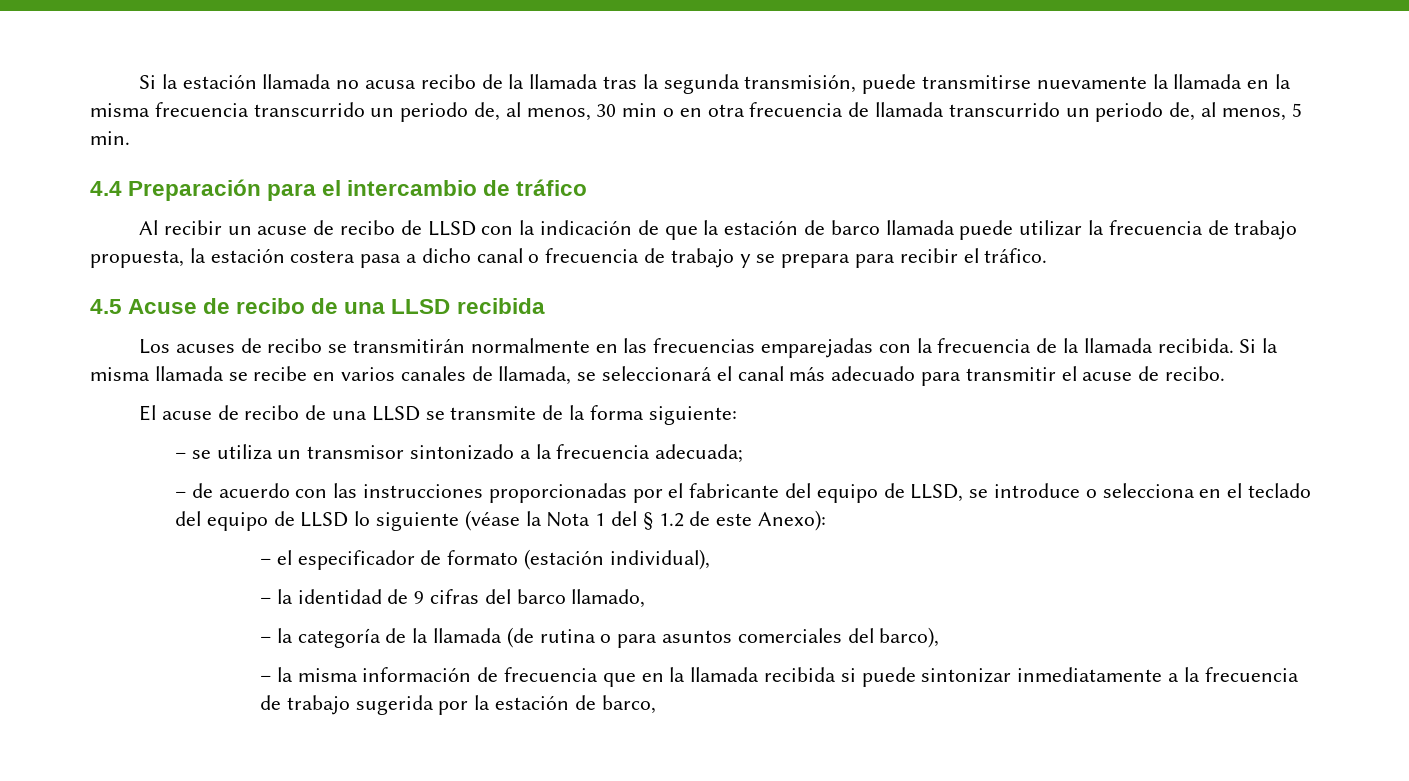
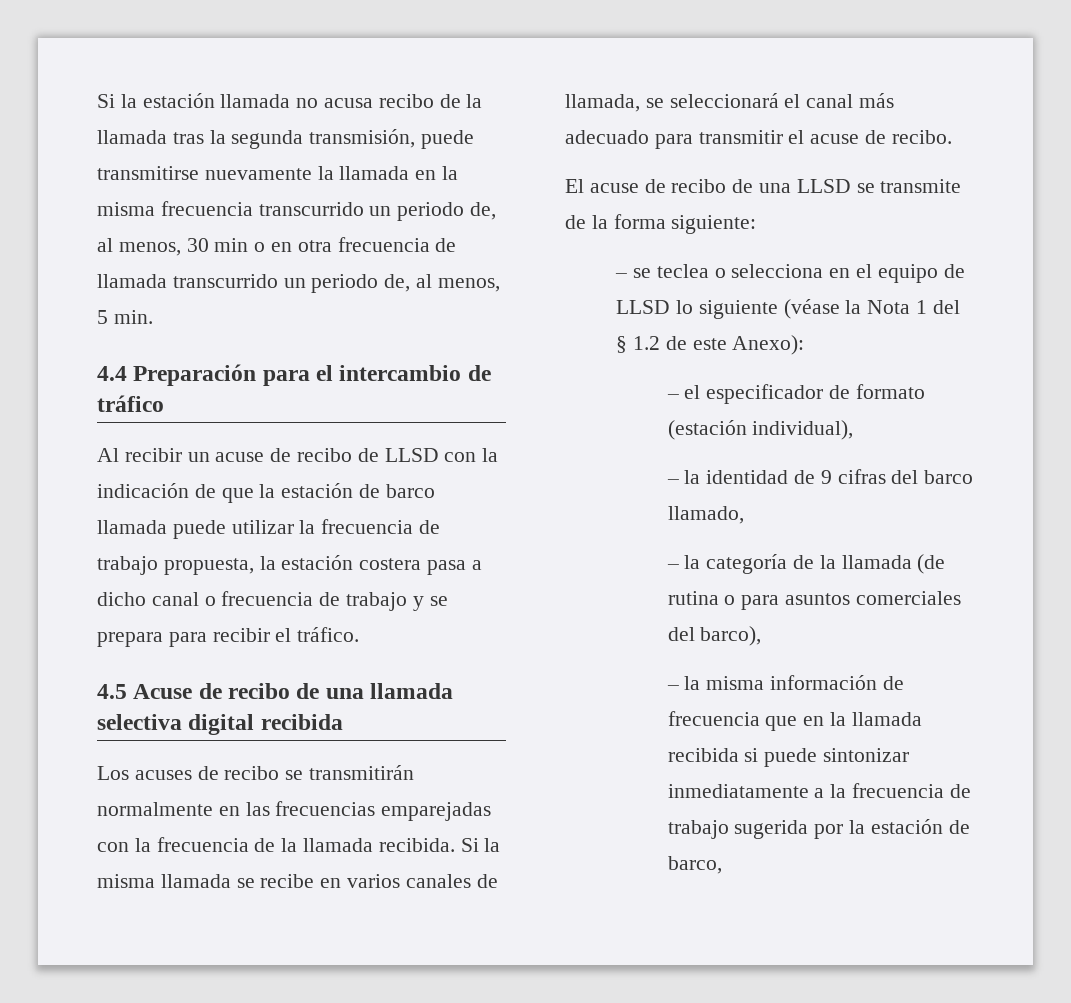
- 4.5 Acuse de recibo de una LLSD recibida
+ 4.5 Acuse de recibo de una llamada selectiva digital recibida
- – se utiliza un transmisor sintonizado a la frecuencia adecuada;
- – de acuerdo con las instrucciones proporcionadas por el fabricante del equipo de LLSD, se introduce o selecciona en el teclado del equipo de LLSD lo siguiente (véase la Nota 1 del § 1.2 de este Anexo):
+ – se teclea o selecciona en el equipo de LLSD lo siguiente (véase la Nota 1 del § 1.2 de este Anexo):

